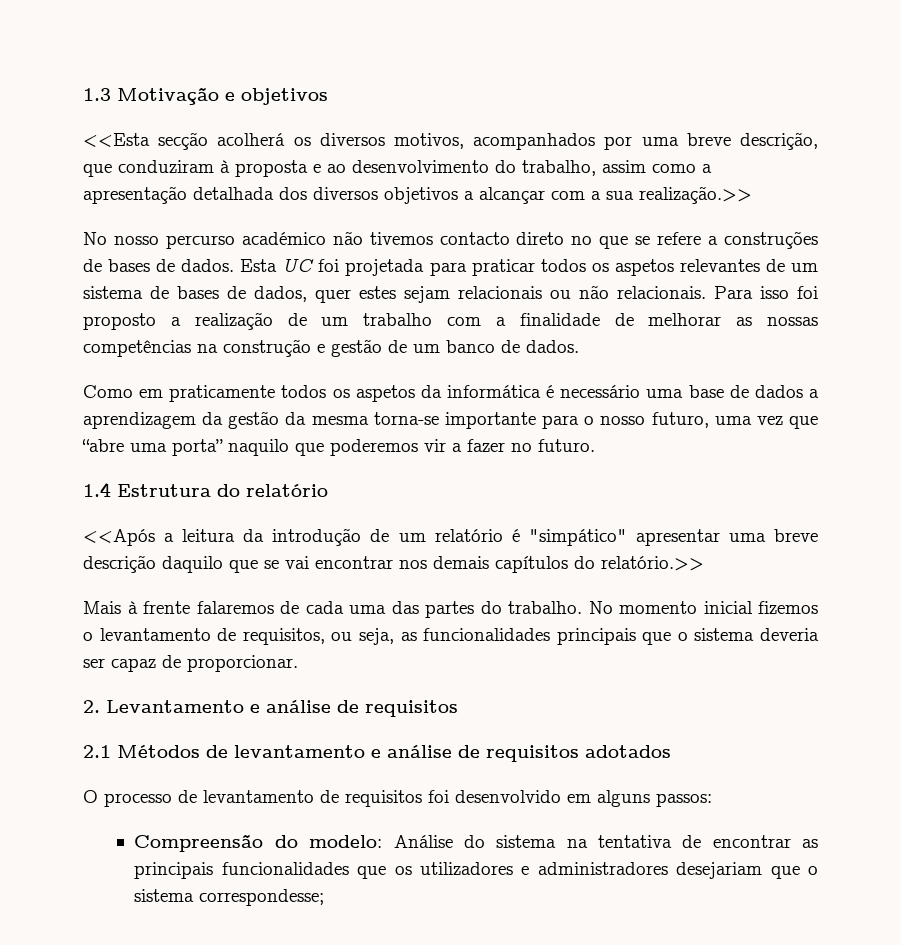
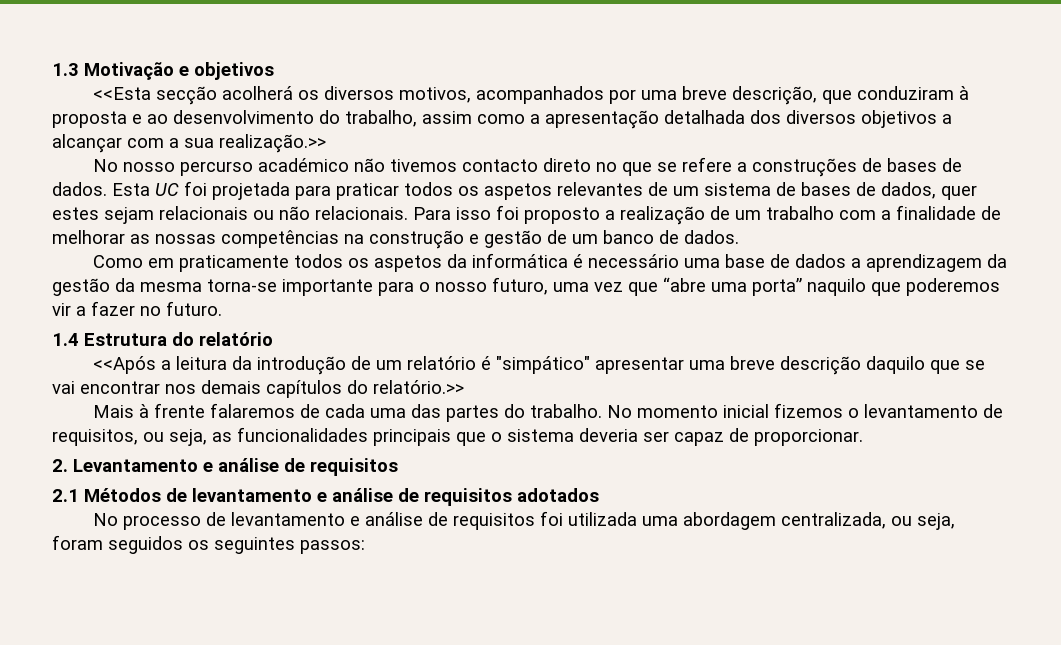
- O processo de levantamento de requisitos foi desenvolvido em alguns passos:
- Compreensão do modelo: Análise do sistema na tentativa de encontrar as principais funcionalidades que os utilizadores e administradores desejariam que o sistema correspondesse;
+ No processo de levantamento e análise de requisitos foi utilizada uma abordagem centralizada, ou seja, foram seguidos os seguintes passos:

